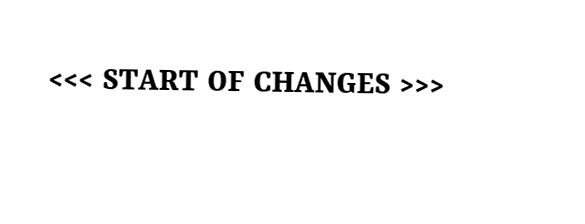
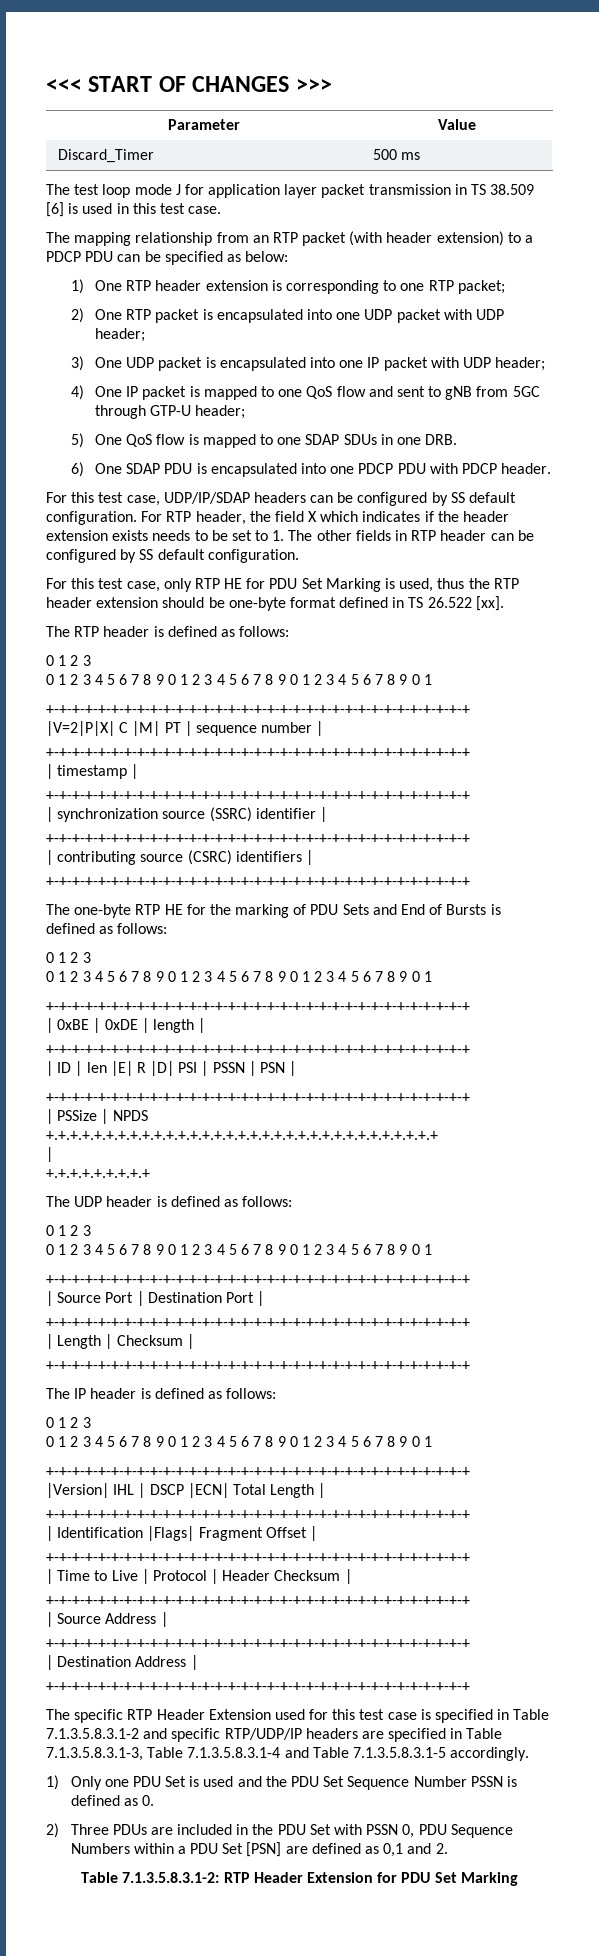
+ Parameter | Value
+ Discard_Timer | 500 ms
+ The test loop mode J for application layer packet transmission in TS 38.509 [6] is used in this test case.
+ The mapping relationship from an RTP packet (with header extension) to a PDCP PDU can be specified as below:
+ 1) One RTP header extension is corresponding to one RTP packet;
+ 2) One RTP packet is encapsulated into one UDP packet with UDP header;
+ 3) One UDP packet is encapsulated into one IP packet with UDP header;
+ 4) One IP packet is mapped to one QoS flow and sent to gNB from 5GC through GTP-U header;
+ 5) One QoS flow is mapped to one SDAP SDUs in one DRB.
+ 6) One SDAP PDU is encapsulated into one PDCP PDU with PDCP header.
+ For this test case, UDP/IP/SDAP headers can be configured by SS default configuration. For RTP header, the field X which indicates if the header extension exists needs to be set to 1. The other fields in RTP header can be configured by SS default configuration.
+ For this test case, only RTP HE for PDU Set Marking is used, thus the RTP header extension should be one-byte format defined in TS 26.522 [xx].
+ The RTP header is defined as follows:
+ 0 1 2 3
+ 0 1 2 3 4 5 6 7 8 9 0 1 2 3 4 5 6 7 8 9 0 1 2 3 4 5 6 7 8 9 0 1
+ +-+-+-+-+-+-+-+-+-+-+-+-+-+-+-+-+-+-+-+-+-+-+-+-+-+-+-+-+-+-+-+-+
+ |V=2|P|X| C |M| PT | sequence number |
+ +-+-+-+-+-+-+-+-+-+-+-+-+-+-+-+-+-+-+-+-+-+-+-+-+-+-+-+-+-+-+-+-+
+ | timestamp |
+ +-+-+-+-+-+-+-+-+-+-+-+-+-+-+-+-+-+-+-+-+-+-+-+-+-+-+-+-+-+-+-+-+
+ | synchronization source (SSRC) identifier |
+ +-+-+-+-+-+-+-+-+-+-+-+-+-+-+-+-+-+-+-+-+-+-+-+-+-+-+-+-+-+-+-+-+
+ | contributing source (CSRC) identifiers |
+ +-+-+-+-+-+-+-+-+-+-+-+-+-+-+-+-+-+-+-+-+-+-+-+-+-+-+-+-+-+-+-+-+
+ The one-byte RTP HE for the marking of PDU Sets and End of Bursts is defined as follows:
+ 0 1 2 3
+ 0 1 2 3 4 5 6 7 8 9 0 1 2 3 4 5 6 7 8 9 0 1 2 3 4 5 6 7 8 9 0 1
+ +-+-+-+-+-+-+-+-+-+-+-+-+-+-+-+-+-+-+-+-+-+-+-+-+-+-+-+-+-+-+-+-+
+ | 0xBE | 0xDE | length |
+ +-+-+-+-+-+-+-+-+-+-+-+-+-+-+-+-+-+-+-+-+-+-+-+-+-+-+-+-+-+-+-+-+
+ | ID | len |E| R |D| PSI | PSSN | PSN |
+ +-+-+-+-+-+-+-+-+-+-+-+-+-+-+-+-+-+-+-+-+-+-+-+-+-+-+-+-+-+-+-+-+
+ | PSSize | NPDS
+ +.+.+.+.+.+.+.+.+.+.+.+.+.+.+.+.+.+.+.+.+.+.+.+.+.+.+.+.+.+.+.+.+
+ |
+ +.+.+.+.+.+.+.+.+
+ The UDP header is defined as follows:
+ 0 1 2 3
+ 0 1 2 3 4 5 6 7 8 9 0 1 2 3 4 5 6 7 8 9 0 1 2 3 4 5 6 7 8 9 0 1
+ +-+-+-+-+-+-+-+-+-+-+-+-+-+-+-+-+-+-+-+-+-+-+-+-+-+-+-+-+-+-+-+-+
+ | Source Port | Destination Port |
+ +-+-+-+-+-+-+-+-+-+-+-+-+-+-+-+-+-+-+-+-+-+-+-+-+-+-+-+-+-+-+-+-+
+ | Length | Checksum |
+ +-+-+-+-+-+-+-+-+-+-+-+-+-+-+-+-+-+-+-+-+-+-+-+-+-+-+-+-+-+-+-+-+
+ The IP header is defined as follows:
+ 0 1 2 3
+ 0 1 2 3 4 5 6 7 8 9 0 1 2 3 4 5 6 7 8 9 0 1 2 3 4 5 6 7 8 9 0 1
+ +-+-+-+-+-+-+-+-+-+-+-+-+-+-+-+-+-+-+-+-+-+-+-+-+-+-+-+-+-+-+-+-+
+ |Version| IHL | DSCP |ECN| Total Length |
+ +-+-+-+-+-+-+-+-+-+-+-+-+-+-+-+-+-+-+-+-+-+-+-+-+-+-+-+-+-+-+-+-+
+ | Identification |Flags| Fragment Offset |
+ +-+-+-+-+-+-+-+-+-+-+-+-+-+-+-+-+-+-+-+-+-+-+-+-+-+-+-+-+-+-+-+-+
+ | Time to Live | Protocol | Header Checksum |
+ +-+-+-+-+-+-+-+-+-+-+-+-+-+-+-+-+-+-+-+-+-+-+-+-+-+-+-+-+-+-+-+-+
+ | Source Address |
+ +-+-+-+-+-+-+-+-+-+-+-+-+-+-+-+-+-+-+-+-+-+-+-+-+-+-+-+-+-+-+-+-+
+ | Destination Address |
+ +-+-+-+-+-+-+-+-+-+-+-+-+-+-+-+-+-+-+-+-+-+-+-+-+-+-+-+-+-+-+-+-+
+ The specific RTP Header Extension used for this test case is specified in Table 7.1.3.5.8.3.1-2 and specific RTP/UDP/IP headers are specified in Table 7.1.3.5.8.3.1-3, Table 7.1.3.5.8.3.1-4 and Table 7.1.3.5.8.3.1-5 accordingly.
+ 1) Only one PDU Set is used and the PDU Set Sequence Number PSSN is defined as 0.
+ 2) Three PDUs are included in the PDU Set with PSSN 0, PDU Sequence Numbers within a PDU Set [PSN] are defined as 0,1 and 2.
+ Table 7.1.3.5.8.3.1-2: RTP Header Extension for PDU Set Marking

